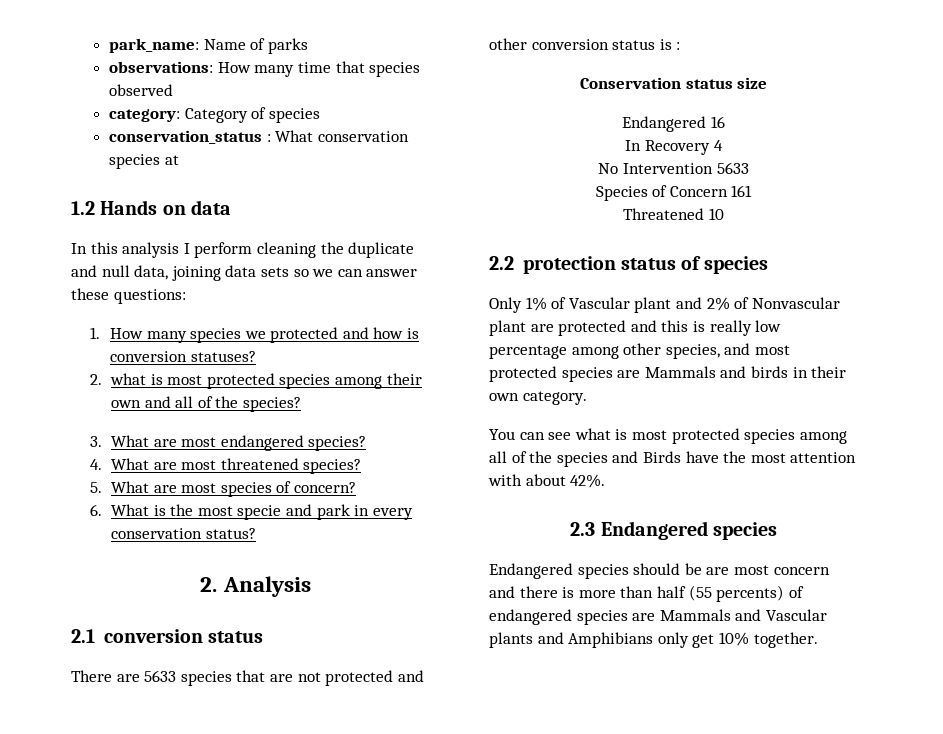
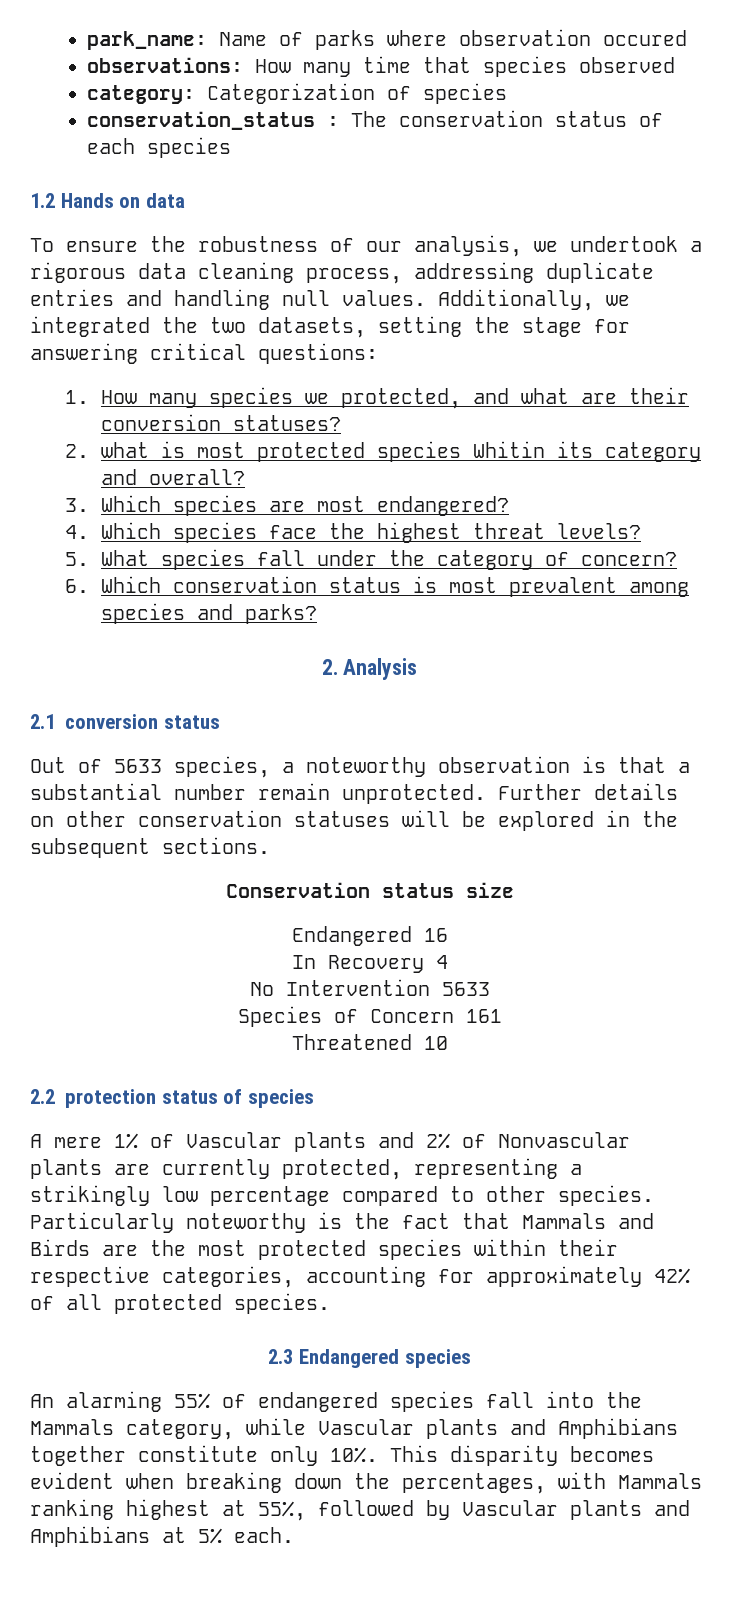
- park_name: Name of parks
+ park_name: Name of parks where observation occured
- category: Category of species
+ category: Categorization of species
- conservation_status : What conservation species at
+ conservation_status : The conservation status of each species
- In this analysis I perform cleaning the duplicate and null data, joining data sets so we can answer these questions:
+ To ensure the robustness of our analysis, we undertook a rigorous data cleaning process, addressing duplicate entries and handling null values. Additionally, we integrated the two datasets, setting the stage for answering critical questions:
- 1. How many species we protected and how is conversion statuses?
+ 1. How many species we protected, and what are their conversion statuses?
- 2. what is most protected species among their own and all of the species?
- 3. What are most endangered species?
- 4. What are most threatened species?
- 5. What are most species of concern?
- 6. What is the most specie and park in every conservation status?
+ 2. what is most protected species Whitin its category and overall?
+ 3. Which species are most endangered?
+ 4. Which species face the highest threat levels?
+ 5. What species fall under the category of concern?
+ 6. Which conservation status is most prevalent among species and parks?
- There are 5633 species that are not protected and other conversion status is :
+ Out of 5633 species, a noteworthy observation is that a substantial number remain unprotected. Further details on other conservation statuses will be explored in the subsequent sections.
- Only 1% of Vascular plant and 2% of Nonvascular plant are protected and this is really low percentage among other species, and most protected species are Mammals and birds in their own category.
- You can see what is most protected species among all of the species and Birds have the most attention with about 42%.
+ A mere 1% of Vascular plants and 2% of Nonvascular plants are currently protected, representing a strikingly low percentage compared to other species. Particularly noteworthy is the fact that Mammals and Birds are the most protected species within their respective categories, accounting for approximately 42% of all protected species.
  2.3 Endangered species
- Endangered species should be are most concern and there is more than half (55 percents) of endangered species are Mammals and Vascular plants and Amphibians only get 10% together.
+ An alarming 55% of endangered species fall into the Mammals category, while Vascular plants and Amphibians together constitute only 10%. This disparity becomes evident when breaking down the percentages, with Mammals ranking highest at 55%, followed by Vascular plants and Amphibians at 5% each.

